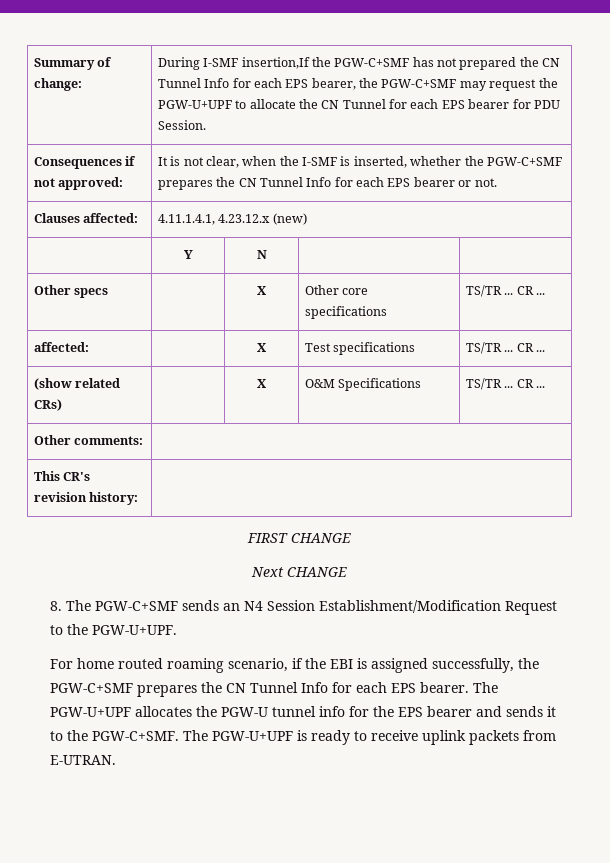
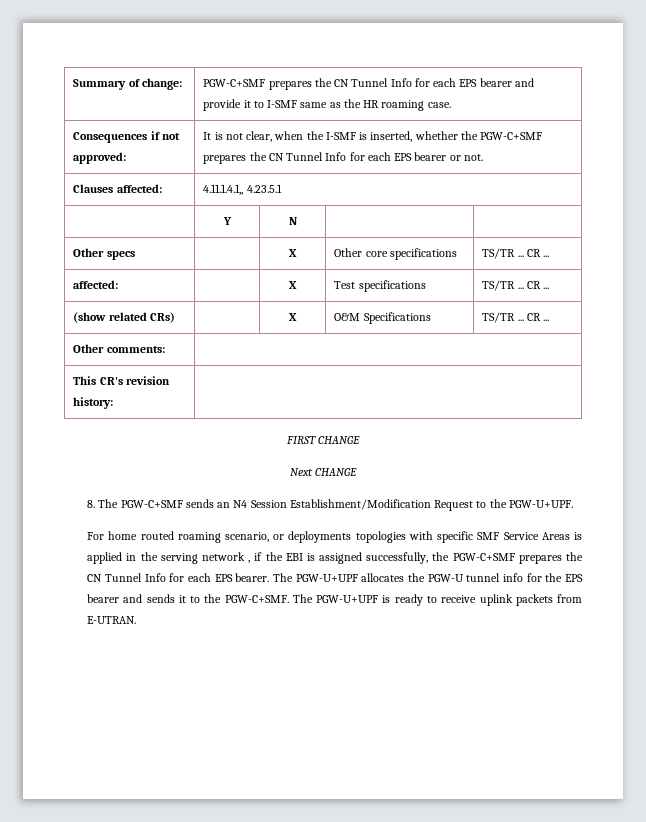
- Summary of change: | During I-SMF insertion,If the PGW-C+SMF has not prepared the CN Tunnel Info for each EPS bearer, the PGW-C+SMF may request the PGW-U+UPF to allocate the CN Tunnel for each EPS bearer for PDU Session.
+ Summary of change: | PGW-C+SMF prepares the CN Tunnel Info for each EPS bearer and provide it to I-SMF same as the HR roaming case.
- Clauses affected: | 4.11.1.4.1, 4.23.12.x (new)
+ Clauses affected: | 4.11.1.4.1,, 4.23.5.1
- For home routed roaming scenario, if the EBI is assigned successfully, the PGW-C+SMF prepares the CN Tunnel Info for each EPS bearer.
+ For home routed roaming scenario, or deployments topologies with specific SMF Service Areas is applied in the serving network , if the EBI is assigned successfully, the PGW-C+SMF prepares the CN Tunnel Info for each EPS bearer.

